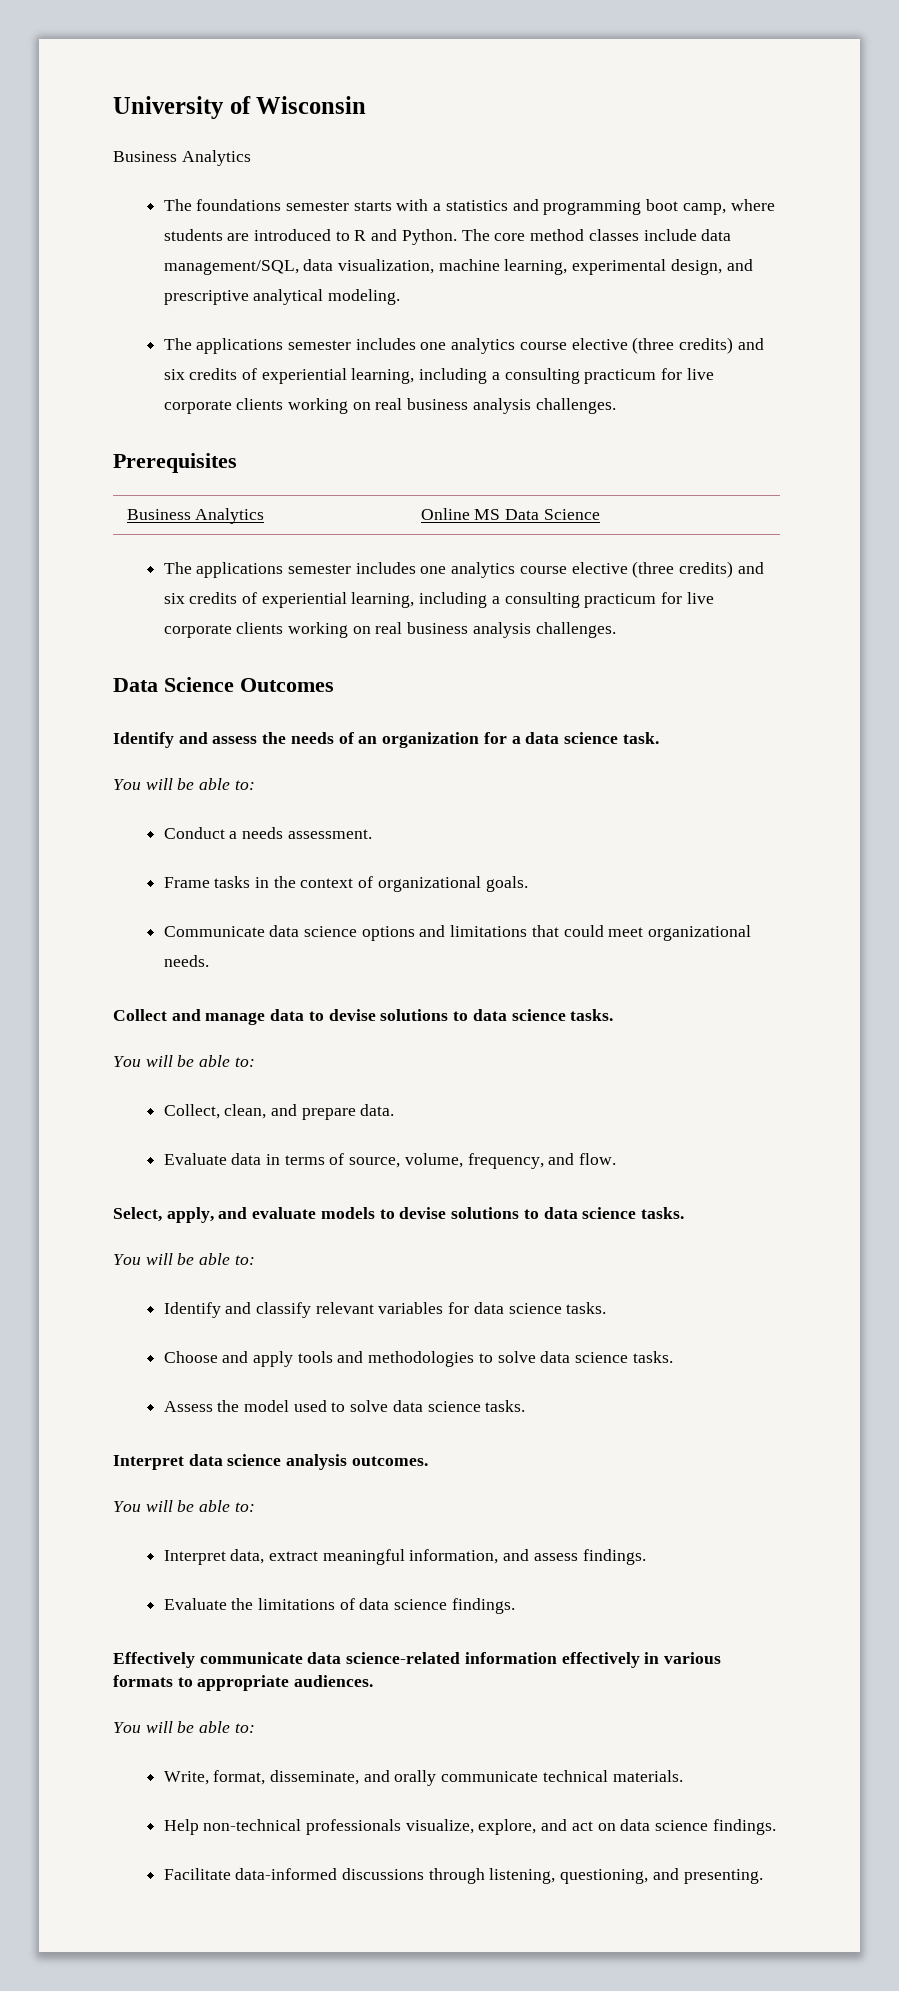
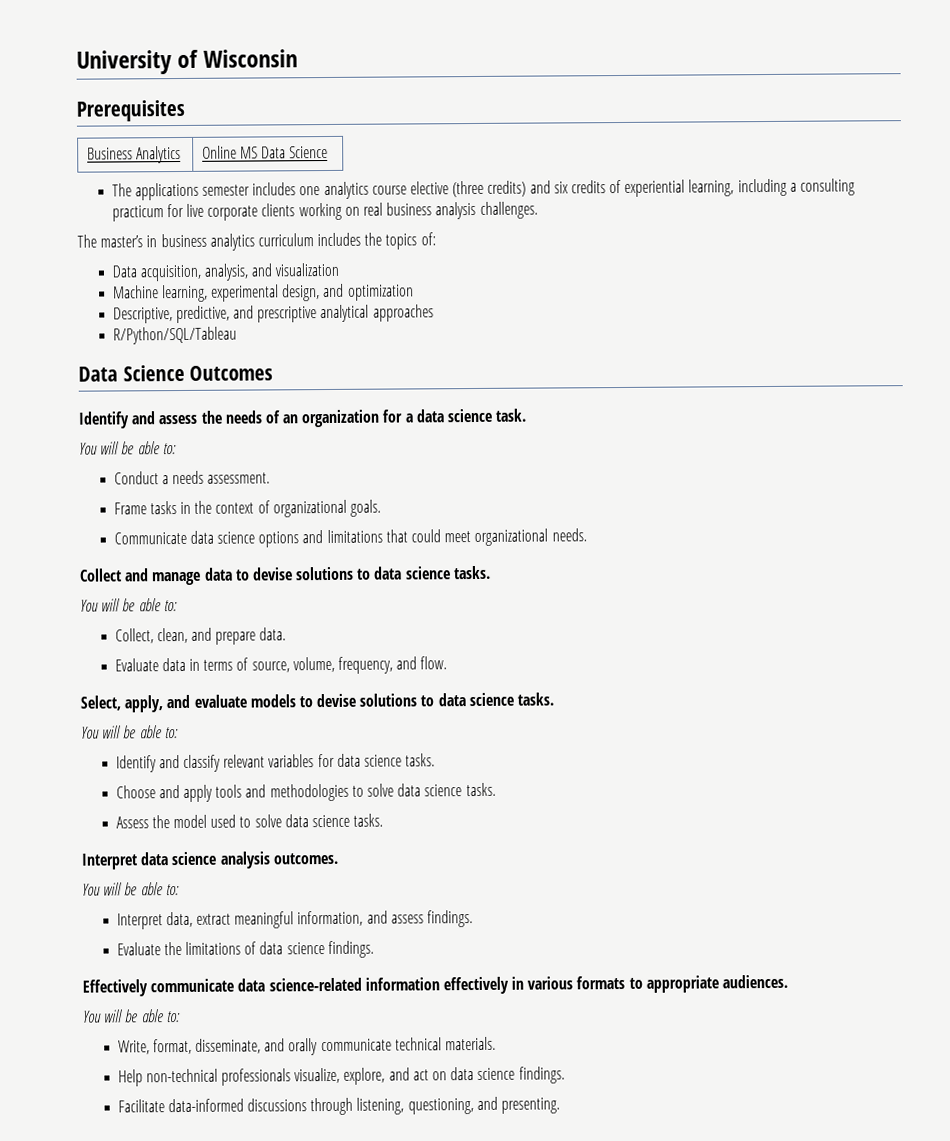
  University of Wisconsin
- Business Analytics
- The foundations semester starts with a statistics and programming boot camp, where students are introduced to R and Python. The core method classes include data management/SQL, data visualization, machine learning, experimental design, and prescriptive analytical modeling.
- The applications semester includes one analytics course elective (three credits) and six credits of experiential learning, including a consulting practicum for live corporate clients working on real business analysis challenges.
+ The master’s in business analytics curriculum includes the topics of:
+ Data acquisition, analysis, and visualization
+ Machine learning, experimental design, and optimization
+ Descriptive, predictive, and prescriptive analytical approaches
+ R/Python/SQL/Tableau

